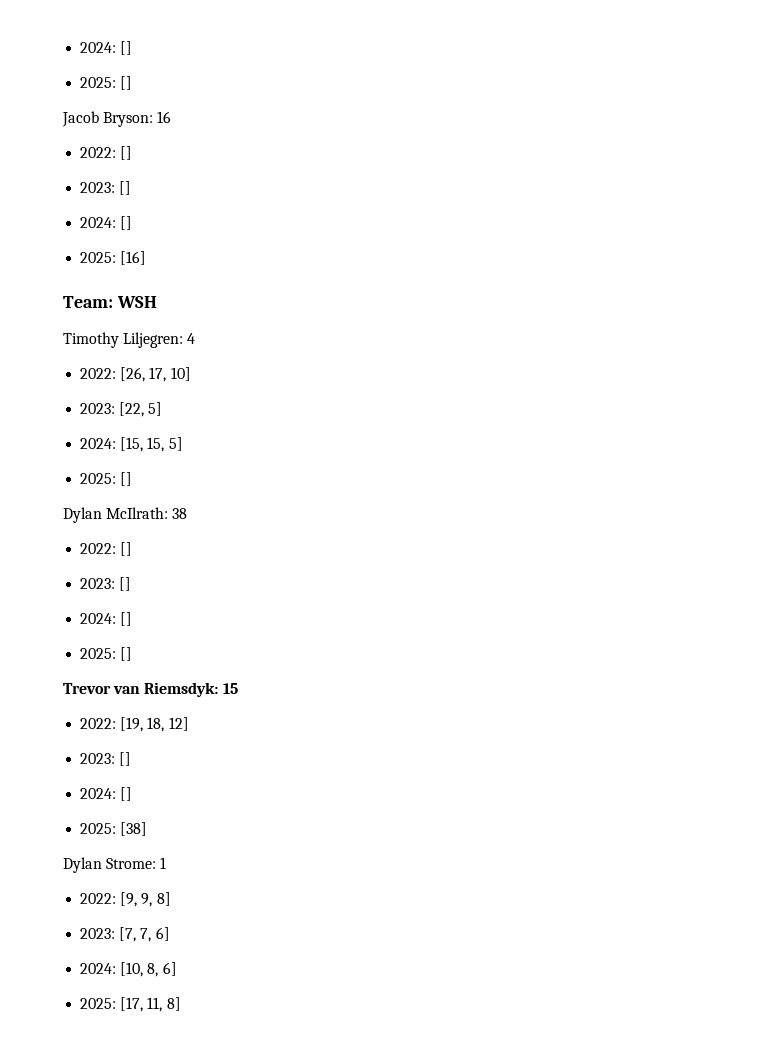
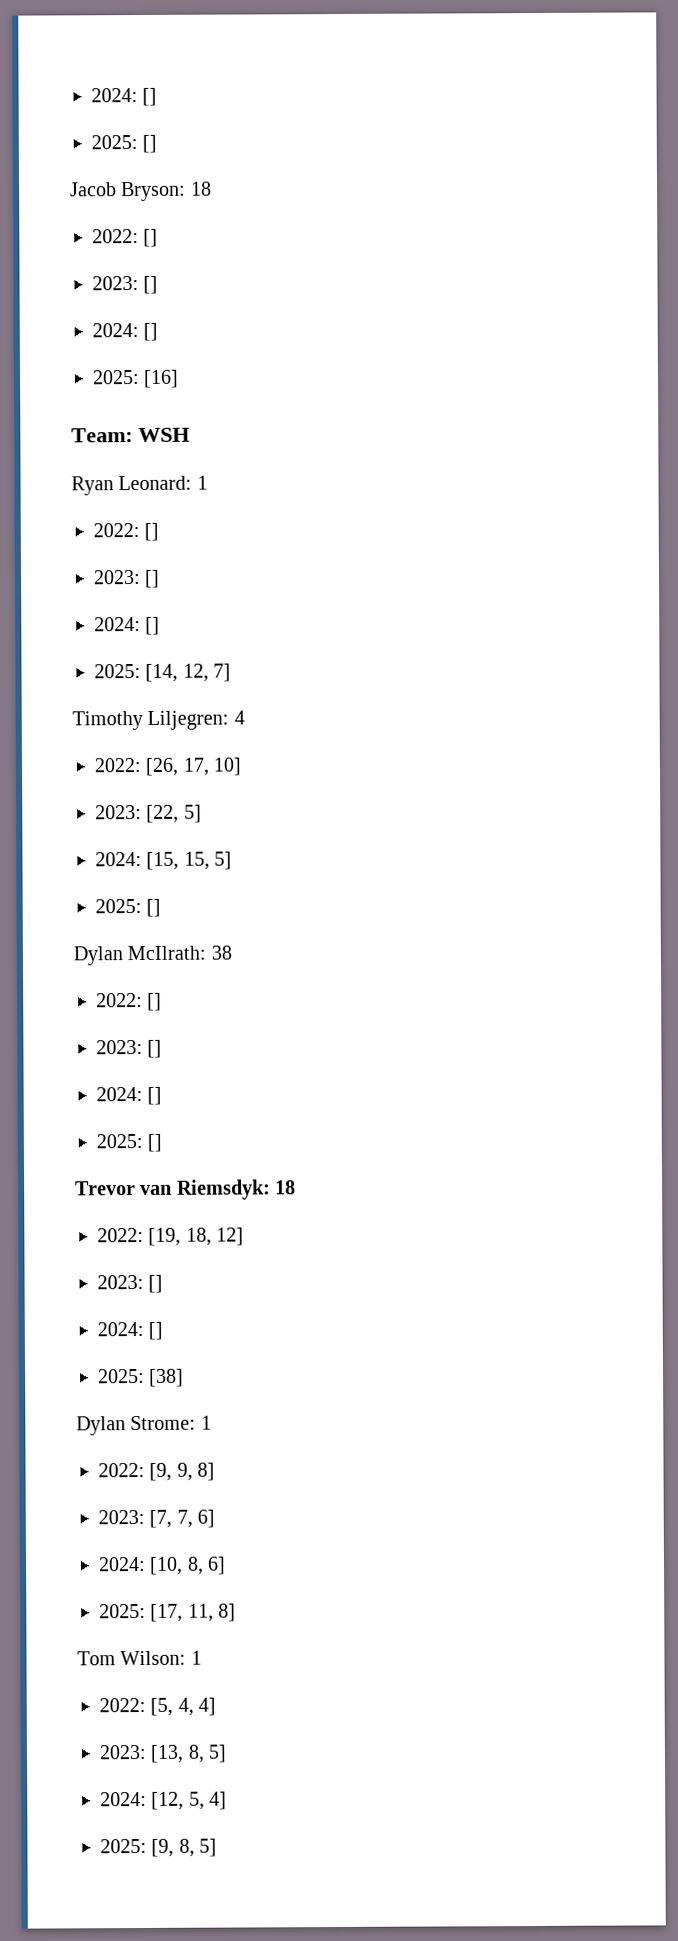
- Jacob Bryson: 16
+ Jacob Bryson: 18
+ Ryan Leonard: 1
+ 2022: []
+ 2023: []
+ 2024: []
+ 2025: [14, 12, 7]
- Trevor van Riemsdyk: 15
+ Trevor van Riemsdyk: 18
+ Tom Wilson: 1
+ 2022: [5, 4, 4]
+ 2023: [13, 8, 5]
+ 2024: [12, 5, 4]
+ 2025: [9, 8, 5]

